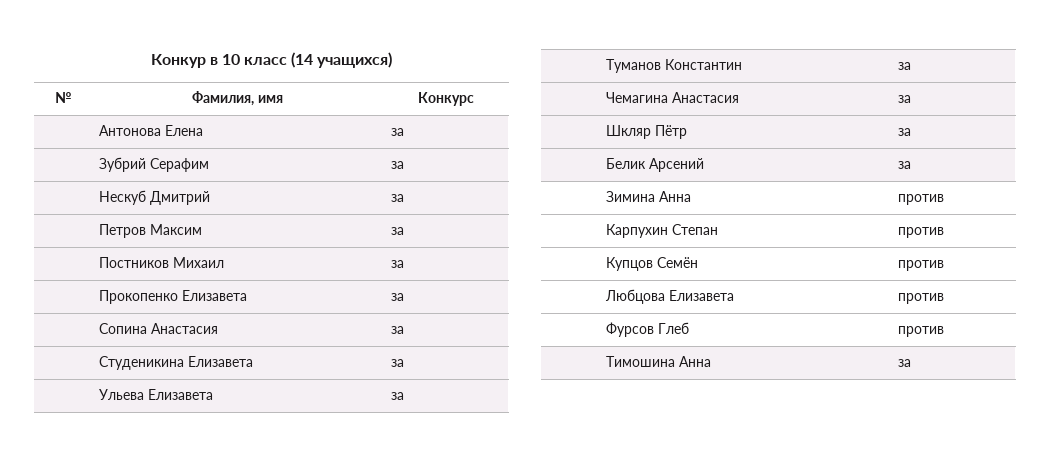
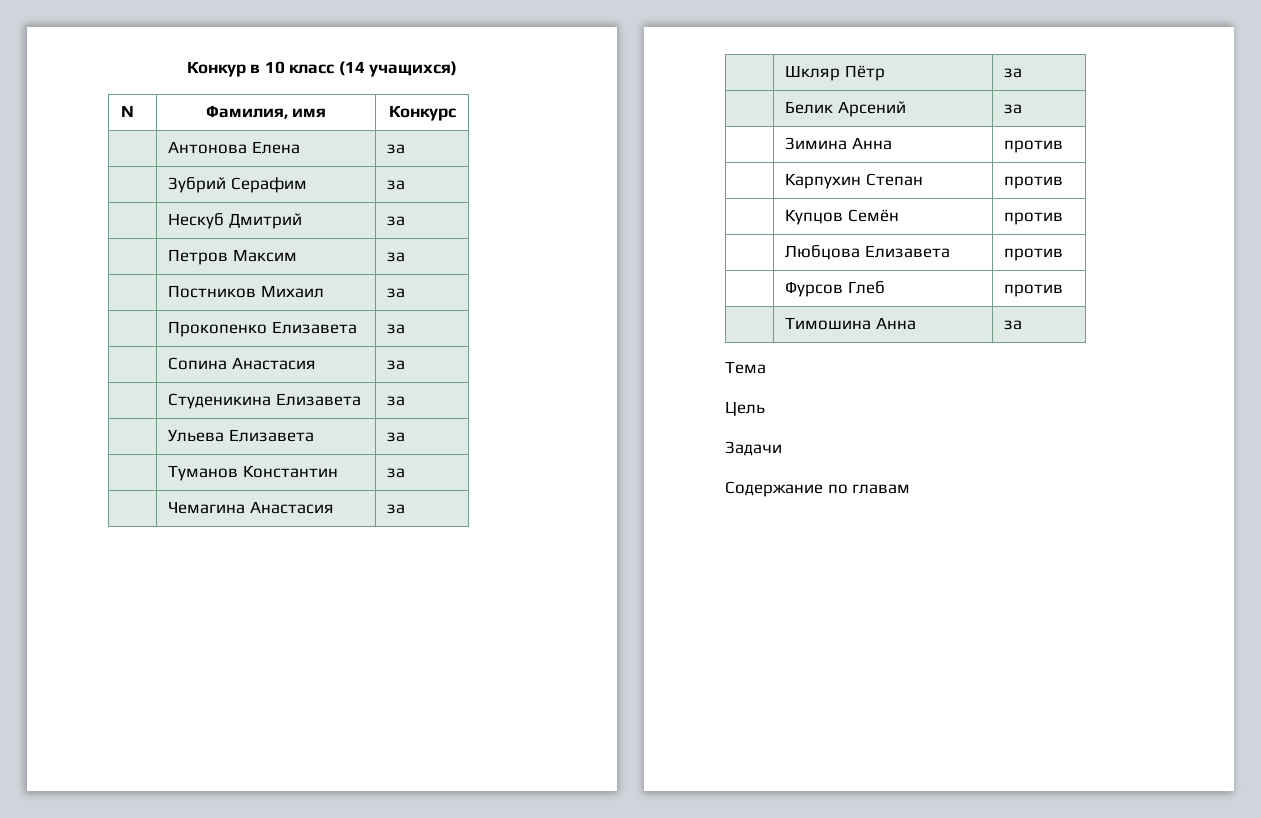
+ Тема
+ Цель
+ Задачи
+ Содержание по главам

